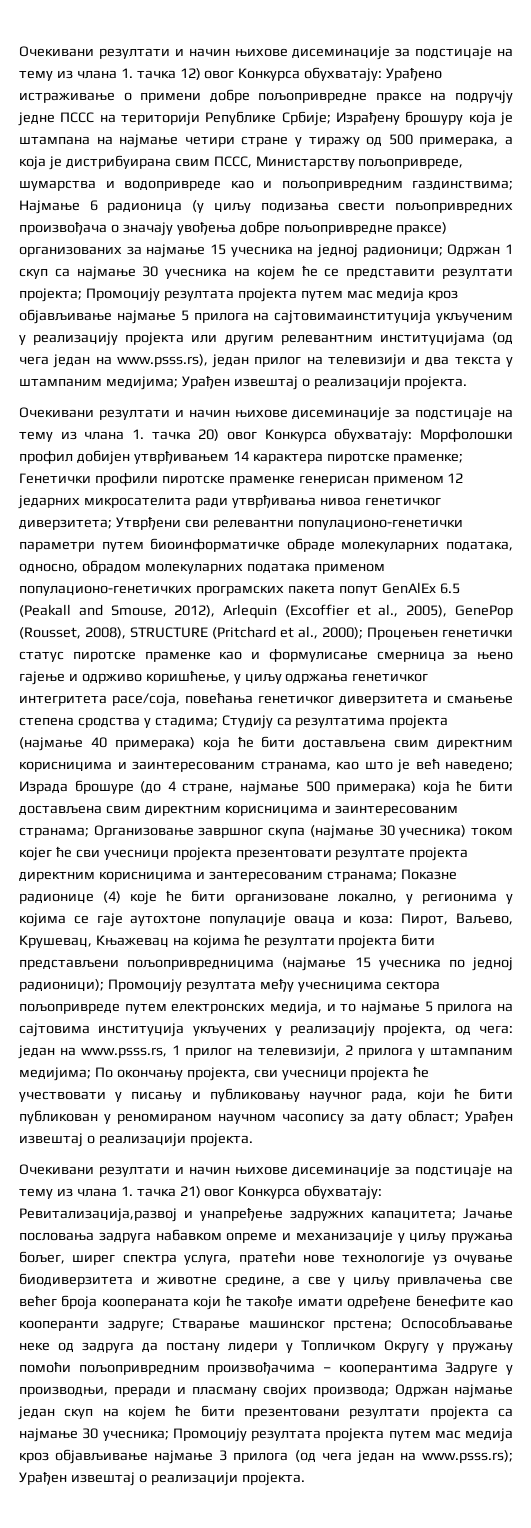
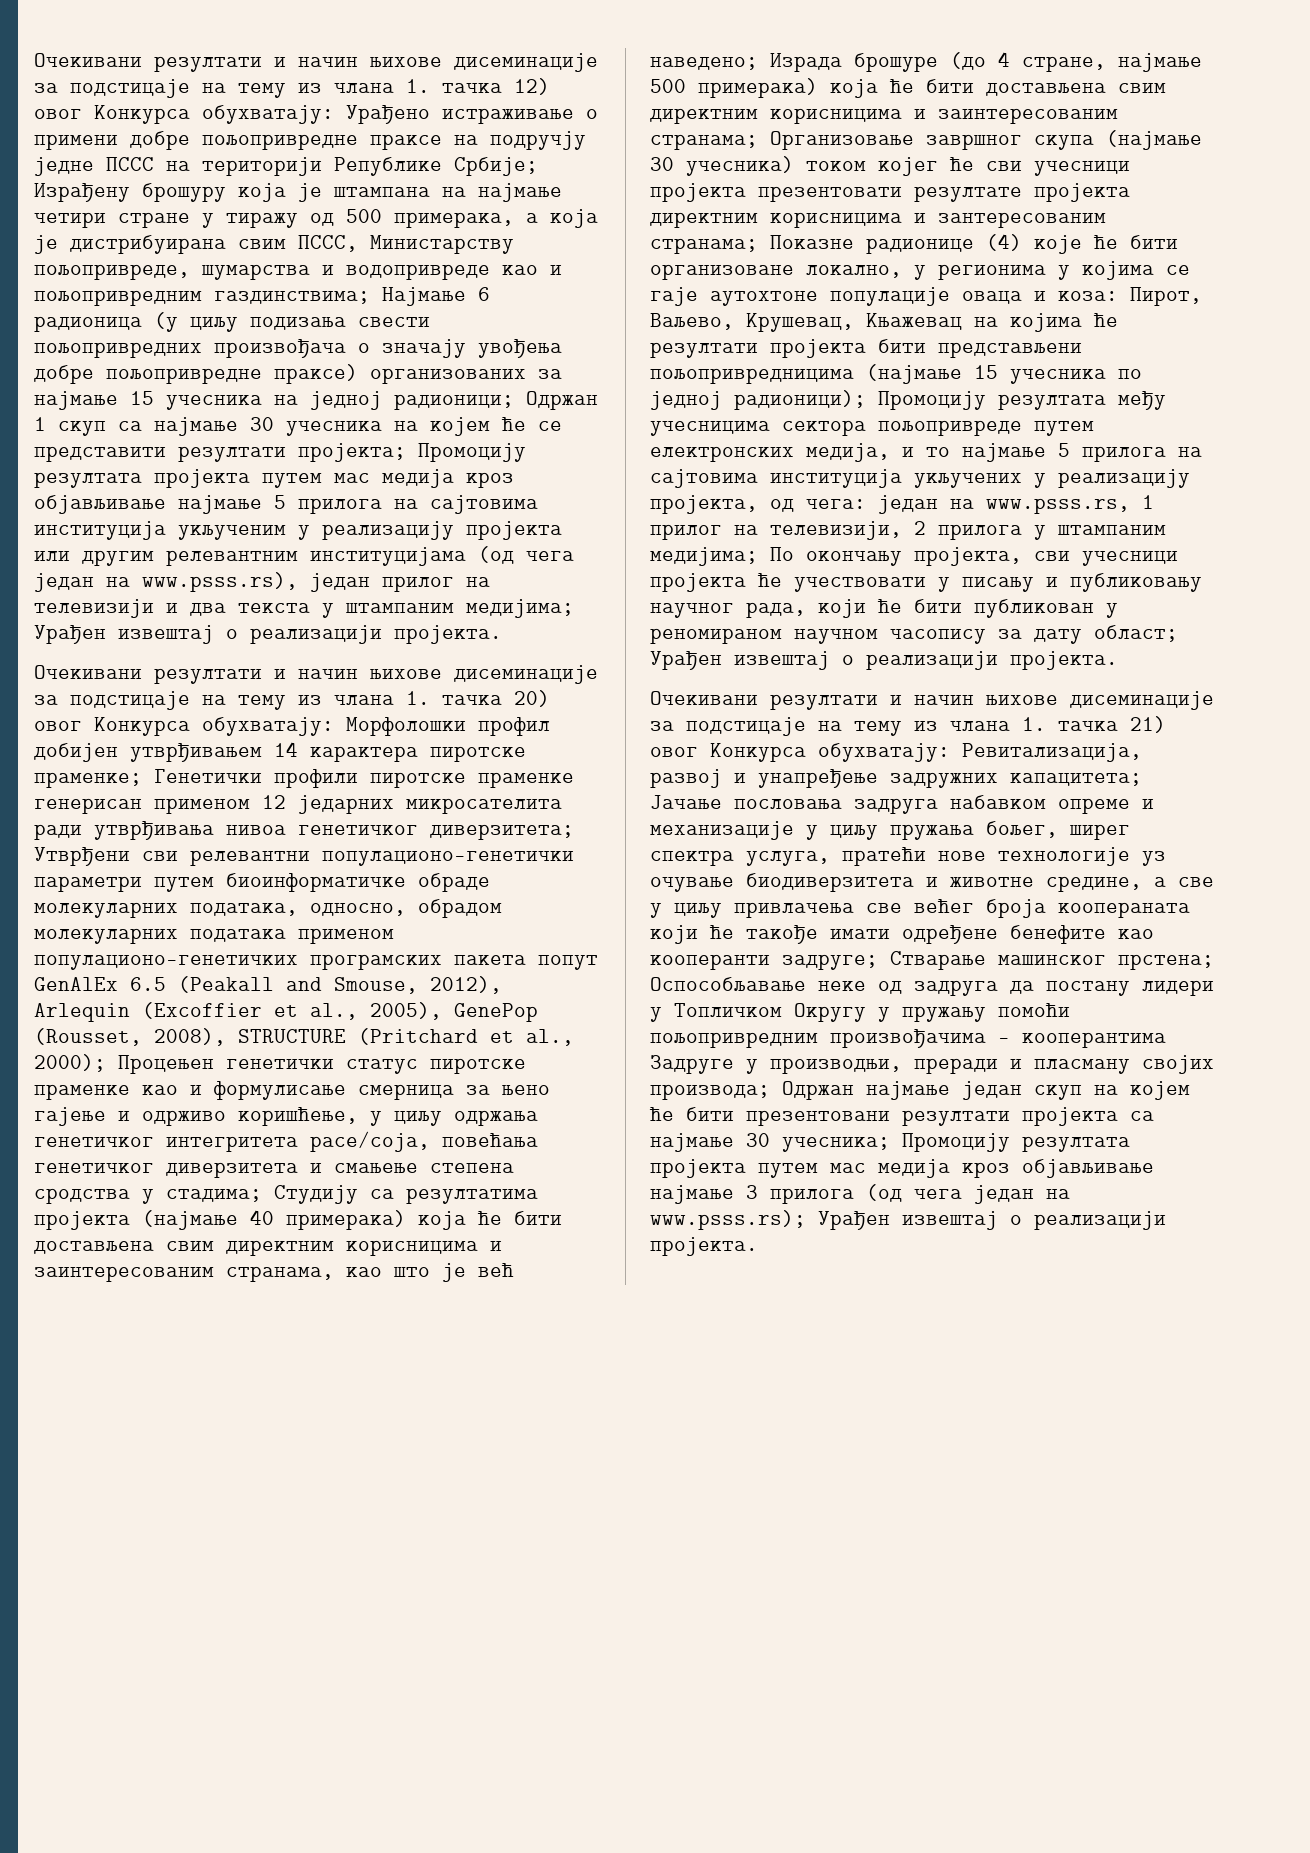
- Промоцију резултата пројекта путем мас медија кроз објављивање најмање 5 прилога на сајтовимаинституција укљученим у реализацију пројекта или другим релевантним институцијама (од чега један на www.psss.rs), један прилог на телевизији и два текста у штампаним медијима;
+ Промоцију резултата пројекта путем мас медија кроз објављивање најмање 5 прилога на сајтовима институција укљученим у реализацију пројекта или другим релевантним институцијама (од чега један на www.psss.rs), један прилог на телевизији и два текста у штампаним медијима;
- Ревитализација,развој и унапређење задружних капацитета;
+ Ревитализација, развој и унапређење задружних капацитета;

